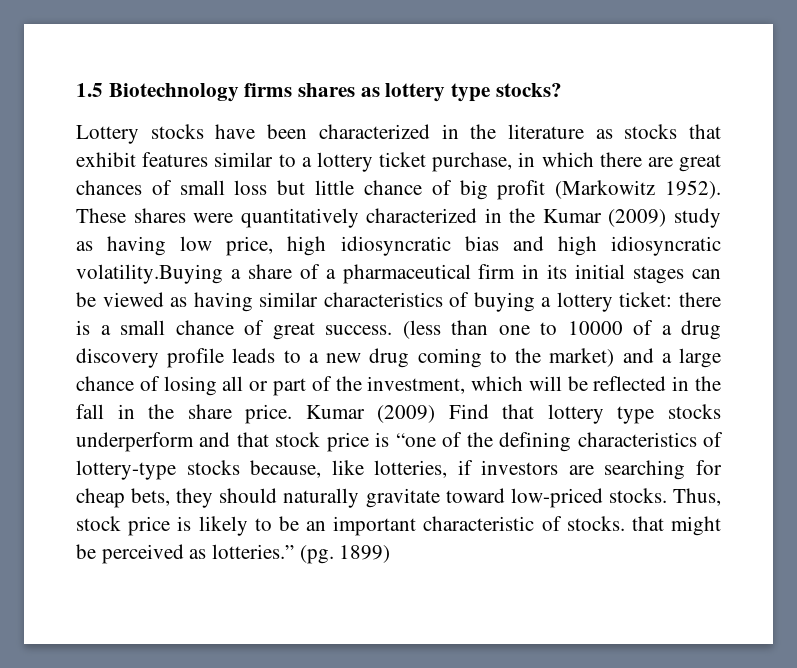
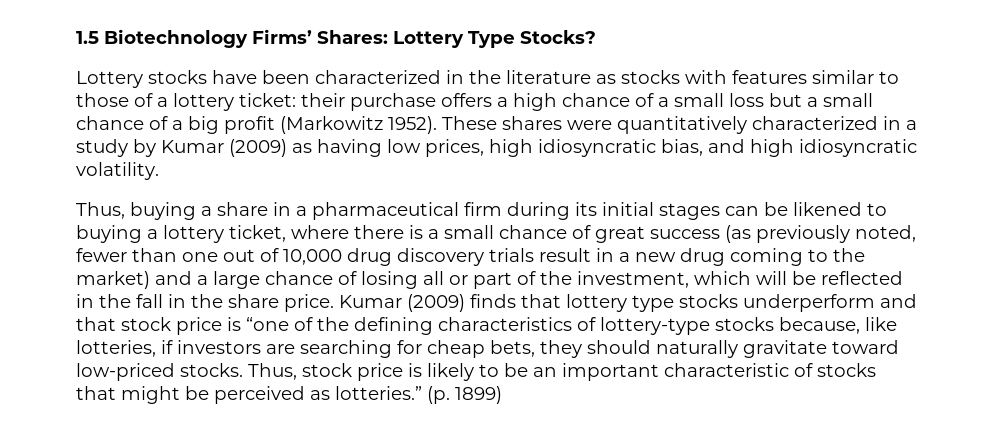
- 1.5 Biotechnology firms shares as lottery type stocks?
+ 1.5 Biotechnology Firms’ Shares: Lottery Type Stocks?
- Lottery stocks have been characterized in the literature as stocks that exhibit features similar to a lottery ticket purchase, in which there are great chances of small loss but little chance of big profit (Markowitz 1952).
+ Lottery stocks have been characterized in the literature as stocks with features similar to those of a lottery ticket: their purchase offers a high chance of a small loss but a small chance of a big profit (Markowitz 1952).
- These shares were quantitatively characterized in the Kumar (2009) study as having low price, high idiosyncratic bias and high idiosyncratic volatility.Buying a share of a pharmaceutical firm in its initial stages can be viewed as having similar characteristics of buying a lottery ticket: there is a small chance of great success. (less than one to 10000 of a drug discovery profile leads to a new drug coming to the market) and a large chance of losing all or part of the investment, which will be reflected in the fall in the share price.
+ These shares were quantitatively characterized in a study by Kumar (2009) as having low prices, high idiosyncratic bias, and high idiosyncratic volatility.
+ Thus, buying a share in a pharmaceutical firm during its initial stages can be likened to buying a lottery ticket, where there is a small chance of great success (as previously noted, fewer than one out of 10,000 drug discovery trials result in a new drug coming to the market) and a large chance of losing all or part of the investment, which will be reflected in the fall in the share price.
- Kumar (2009) Find that lottery type stocks underperform and that stock price is “one of the defining characteristics of lottery-type stocks because, like lotteries, if investors are searching for cheap bets, they should naturally gravitate toward low-priced stocks.
+ Kumar (2009) finds that lottery type stocks underperform and that stock price is “one of the defining characteristics of lottery-type stocks because, like lotteries, if investors are searching for cheap bets, they should naturally gravitate toward low-priced stocks.
- Thus, stock price is likely to be an important characteristic of stocks. that might be perceived as lotteries.”
+ Thus, stock price is likely to be an important characteristic of stocks that might be perceived as lotteries.”
- (pg. 1899)
+ (p. 1899)

